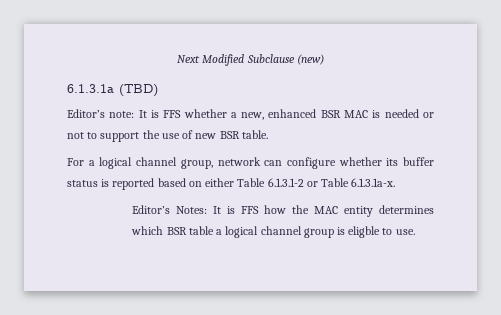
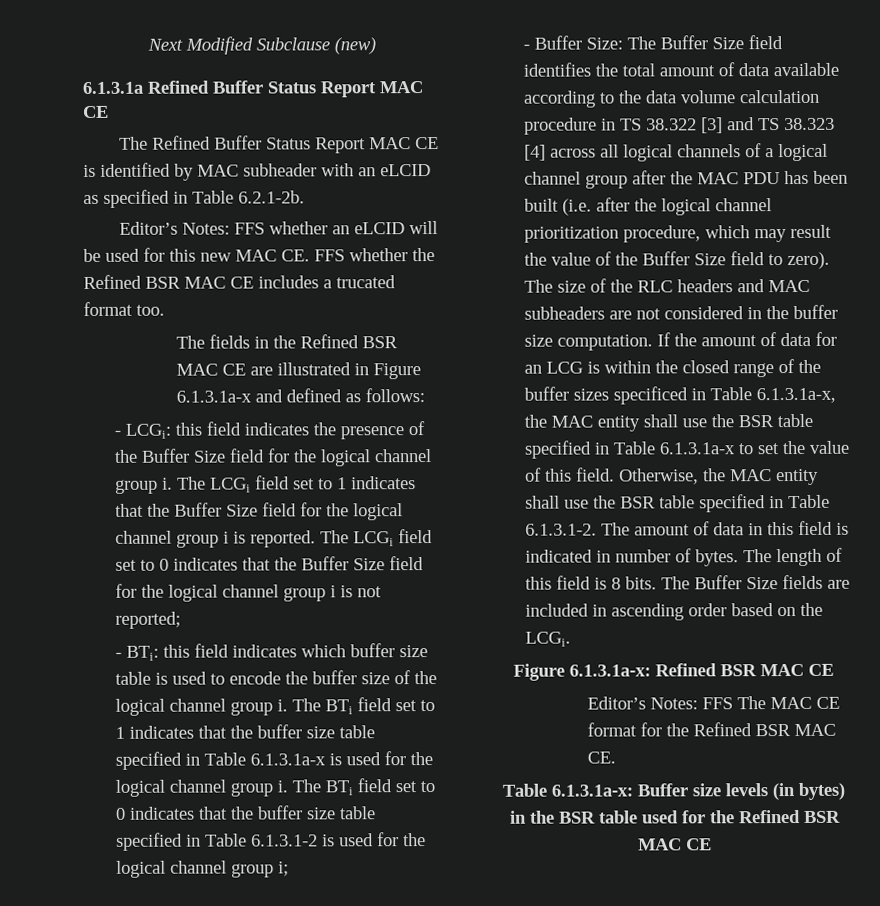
- 6.1.3.1a (TBD)
- Editor’s note: It is FFS whether a new, enhanced BSR MAC is needed or not to support the use of new BSR table.
- For a logical channel group, network can configure whether its buffer status is reported based on either Table 6.1.3.1-2 or Table 6.1.3.1a-x.
- Editor’s Notes: It is FFS how the MAC entity determines which BSR table a logical channel group is eligble to use.
+ 6.1.3.1a Refined Buffer Status Report MAC CE
+ The Refined Buffer Status Report MAC CE is identified by MAC subheader with an eLCID as specified in Table 6.2.1-2b.
+ Editor’s Notes: FFS whether an eLCID will be used for this new MAC CE. FFS whether the Refined BSR MAC CE includes a trucated format too.
+ The fields in the Refined BSR MAC CE are illustrated in Figure 6.1.3.1a-x and defined as follows:
+ - LCGi: this field indicates the presence of the Buffer Size field for the logical channel group i. The LCGi field set to 1 indicates that the Buffer Size field for the logical channel group i is reported. The LCGi field set to 0 indicates that the Buffer Size field for the logical channel group i is not reported;
+ - BTi: this field indicates which buffer size table is used to encode the buffer size of the logical channel group i. The BTi field set to 1 indicates that the buffer size table specified in Table 6.1.3.1a-x is used for the logical channel group i. The BTi field set to 0 indicates that the buffer size table specified in Table 6.1.3.1-2 is used for the logical channel group i;
+ - Buffer Size: The Buffer Size field identifies the total amount of data available according to the data volume calculation procedure in TS 38.322 [3] and TS 38.323 [4] across all logical channels of a logical channel group after the MAC PDU has been built (i.e. after the logical channel prioritization procedure, which may result the value of the Buffer Size field to zero). The size of the RLC headers and MAC subheaders are not considered in the buffer size computation. If the amount of data for an LCG is within the closed range of the buffer sizes specificed in Table 6.1.3.1a-x, the MAC entity shall use the BSR table specified in Table 6.1.3.1a-x to set the value of this field. Otherwise, the MAC entity shall use the BSR table specified in Table 6.1.3.1-2. The amount of data in this field is indicated in number of bytes. The length of this field is 8 bits. The Buffer Size fields are included in ascending order based on the LCGi.
+ Figure 6.1.3.1a-x: Refined BSR MAC CE
+ Editor’s Notes: FFS The MAC CE format for the Refined BSR MAC CE.
+ Table 6.1.3.1a-x: Buffer size levels (in bytes) in the BSR table used for the Refined BSR MAC CE

